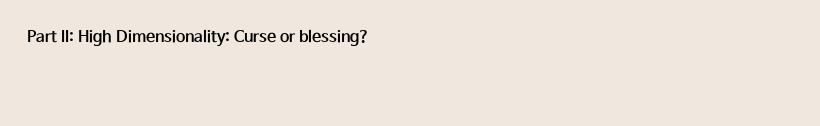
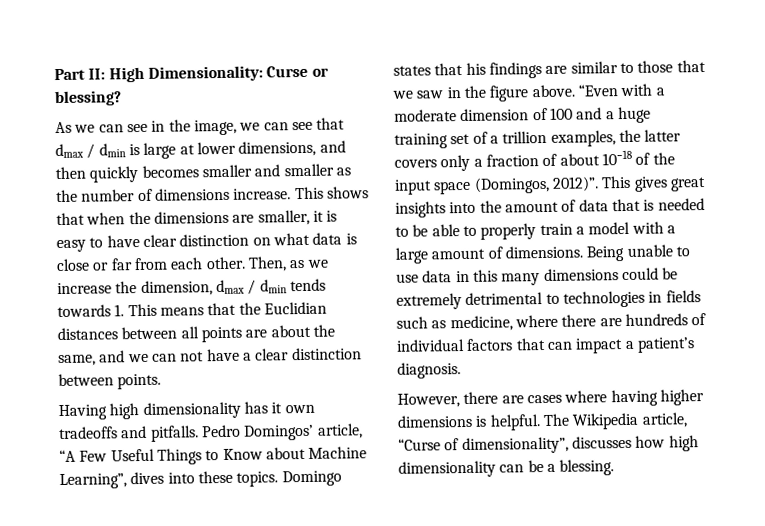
+ As we can see in the image, we can see that dmax / dmin is large at lower dimensions, and then quickly becomes smaller and smaller as the number of dimensions increase. This shows that when the dimensions are smaller, it is easy to have clear distinction on what data is close or far from each other. Then, as we increase the dimension, dmax / dmin tends towards 1. This means that the Euclidian distances between all points are about the same, and we can not have a clear distinction between points.
+ Having high dimensionality has it own tradeoffs and pitfalls. Pedro Domingos’ article, “A Few Useful Things to Know about Machine Learning”, dives into these topics. Domingo states that his findings are similar to those that we saw in the figure above. “Even with a moderate dimension of 100 and a huge training set of a trillion examples, the latter covers only a fraction of about 10−18 of the input space (Domingos, 2012)”. This gives great insights into the amount of data that is needed to be able to properly train a model with a large amount of dimensions. Being unable to use data in this many dimensions could be extremely detrimental to technologies in fields such as medicine, where there are hundreds of individual factors that can impact a patient’s diagnosis.
+ However, there are cases where having higher dimensions is helpful. The Wikipedia article, “Curse of dimensionality”, discusses how high dimensionality can be a blessing.

